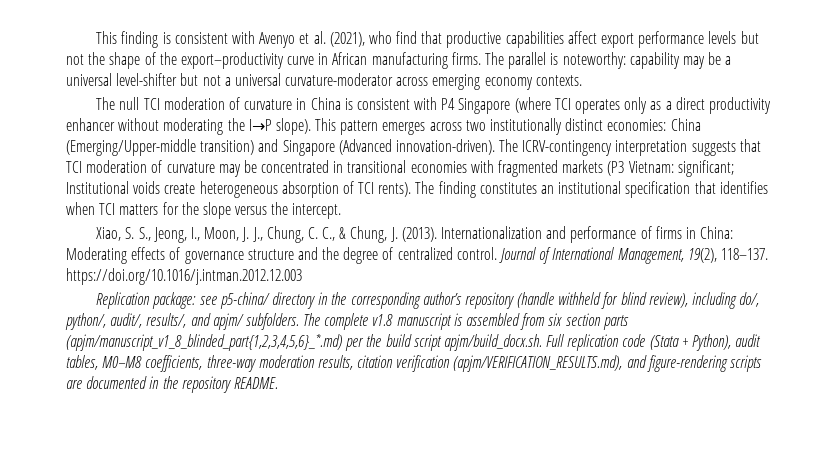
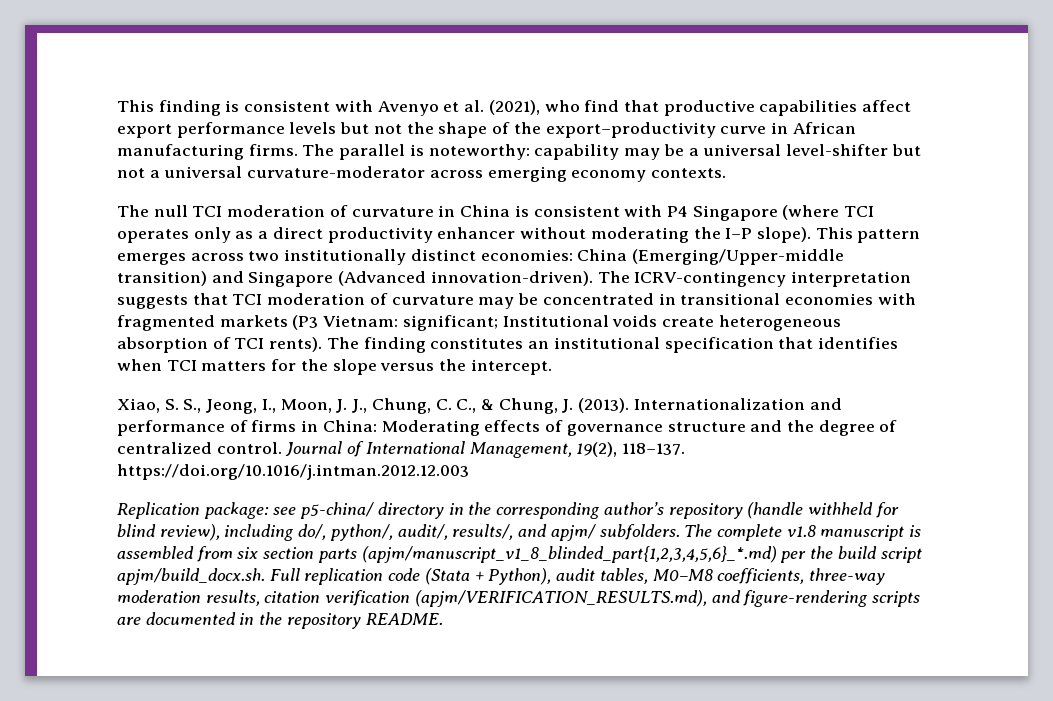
- The null TCI moderation of curvature in China is consistent with P4 Singapore (where TCI operates only as a direct productivity enhancer without moderating the I→P slope).
+ The null TCI moderation of curvature in China is consistent with P4 Singapore (where TCI operates only as a direct productivity enhancer without moderating the I–P slope).

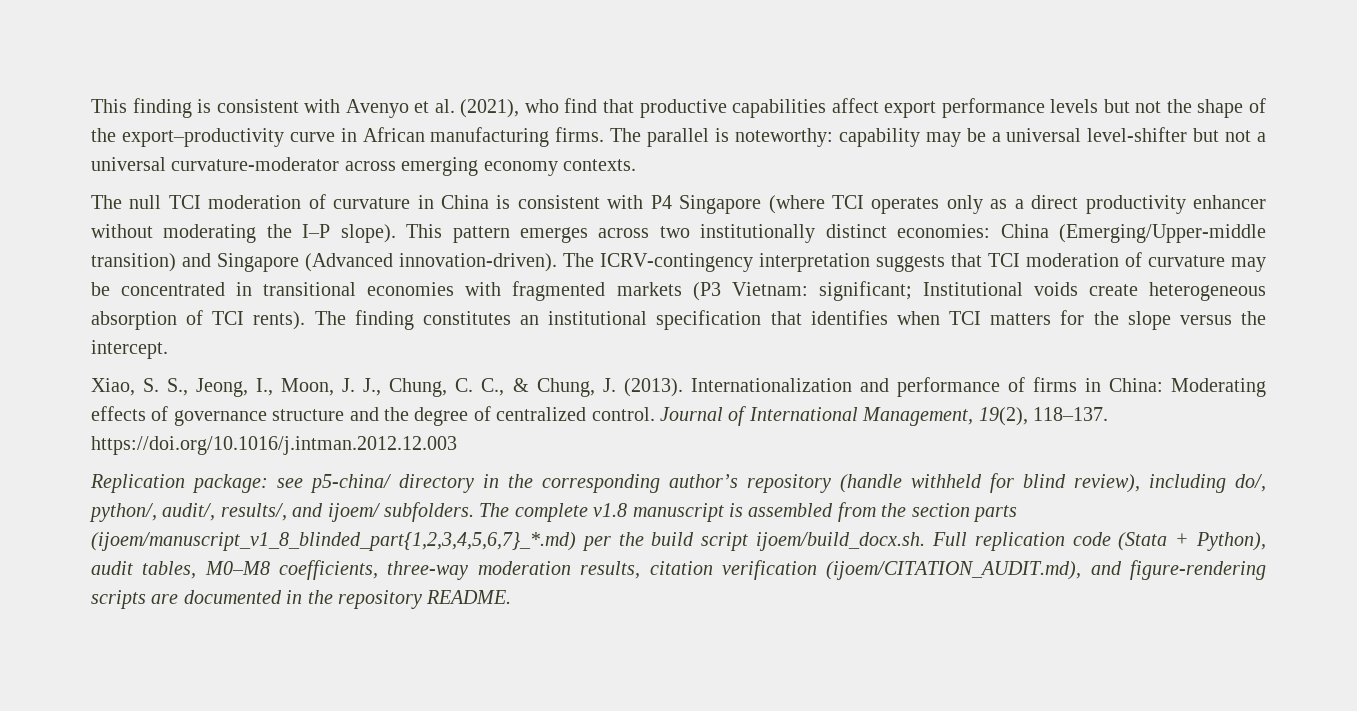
- Replication package: see p5-china/ directory in the corresponding author’s repository (handle withheld for blind review), including do/, python/, audit/, results/, and apjm/ subfolders.
+ Replication package: see p5-china/ directory in the corresponding author’s repository (handle withheld for blind review), including do/, python/, audit/, results/, and ijoem/ subfolders.
- The complete v1.8 manuscript is assembled from six section parts (apjm/manuscript_v1_8_blinded_part{1,2,3,4,5,6}_*.md) per the build script apjm/build_docx.sh. Full replication code (Stata + Python), audit tables, M0–M8 coefficients, three-way moderation results, citation verification (apjm/VERIFICATION_RESULTS.md), and figure-rendering scripts are documented in the repository README.
+ The complete v1.8 manuscript is assembled from the section parts (ijoem/manuscript_v1_8_blinded_part{1,2,3,4,5,6,7}_*.md) per the build script ijoem/build_docx.sh. Full replication code (Stata + Python), audit tables, M0–M8 coefficients, three-way moderation results, citation verification (ijoem/CITATION_AUDIT.md), and figure-rendering scripts are documented in the repository README.

